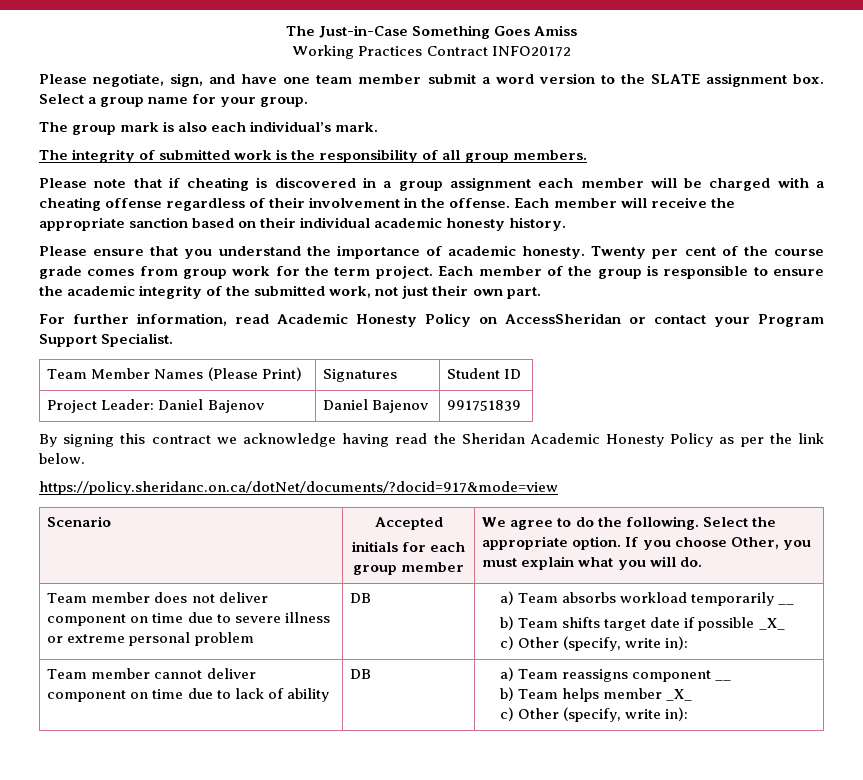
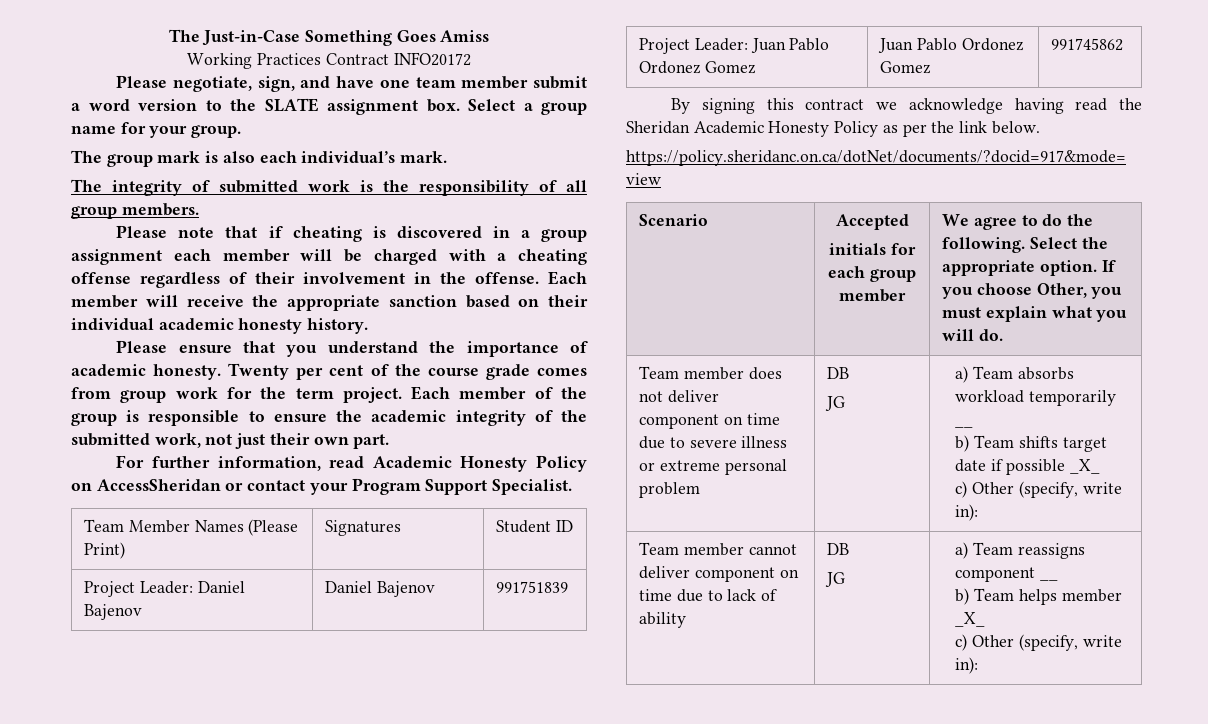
+ Project Leader: Juan Pablo Ordonez Gomez | Juan Pablo Ordonez Gomez | 991745862
- Team member does not deliver component on time due to severe illness or extreme personal problem | DB | a) Team absorbs workload temporarily __
+ Team member does not deliver component on time due to severe illness or extreme personal problem | DB
+ JG | a) Team absorbs workload temporarily __
- Team member cannot deliver component on time due to lack of ability | DB | a) Team reassigns component __
+ Team member cannot deliver component on time due to lack of ability | DB
+ JG | a) Team reassigns component __

